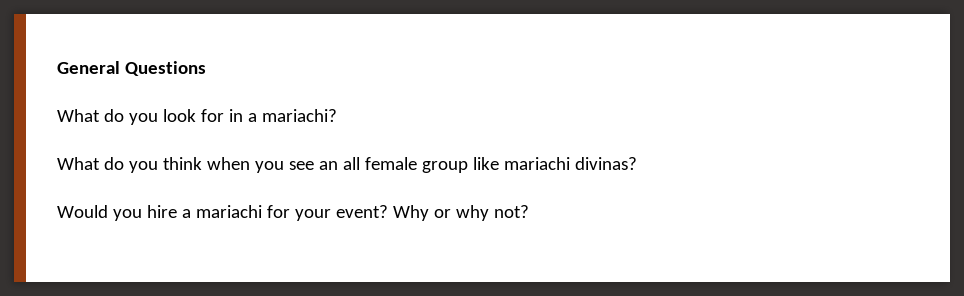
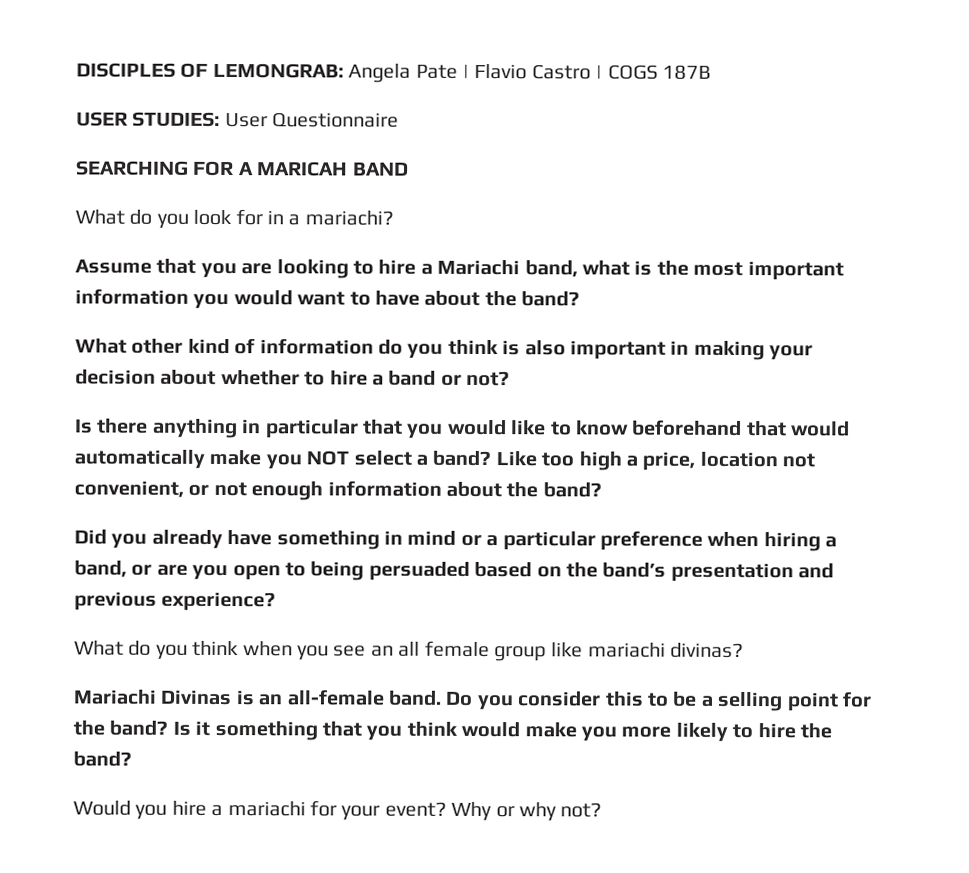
- General Questions
+ DISCIPLES OF LEMONGRAB: Angela Pate | Flavio Castro | COGS 187B
+ USER STUDIES: User Questionnaire
+ SEARCHING FOR A MARICAH BAND
+ Assume that you are looking to hire a Mariachi band, what is the most important information you would want to have about the band?
+ What other kind of information do you think is also important in making your decision about whether to hire a band or not?
+ Is there anything in particular that you would like to know beforehand that would automatically make you NOT select a band? Like too high a price, location not convenient, or not enough information about the band?
+ Did you already have something in mind or a particular preference when hiring a band, or are you open to being persuaded based on the band’s presentation and previous experience?
+ Mariachi Divinas is an all-female band. Do you consider this to be a selling point for the band? Is it something that you think would make you more likely to hire the band?

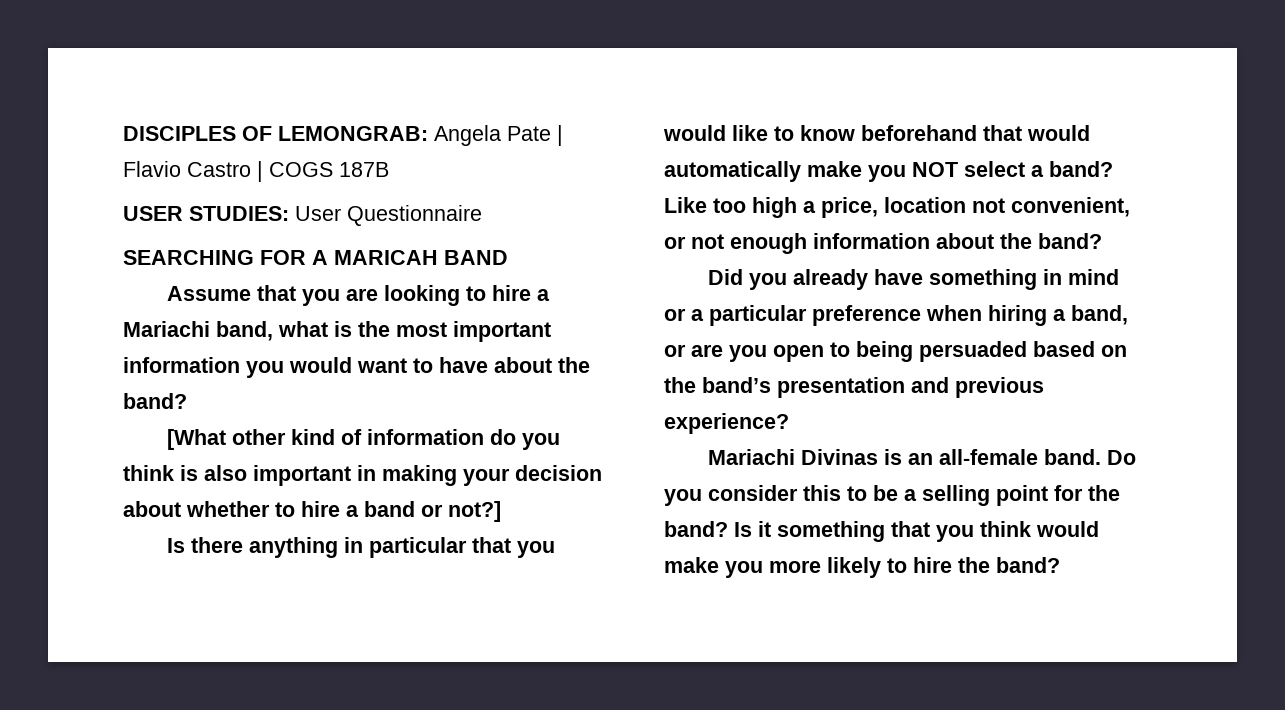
- What do you look for in a mariachi?
- What other kind of information do you think is also important in making your decision about whether to hire a band or not?
+ [What other kind of information do you think is also important in making your decision about whether to hire a band or not?]
- What do you think when you see an all female group like mariachi divinas?
- Would you hire a mariachi for your event? Why or why not?

